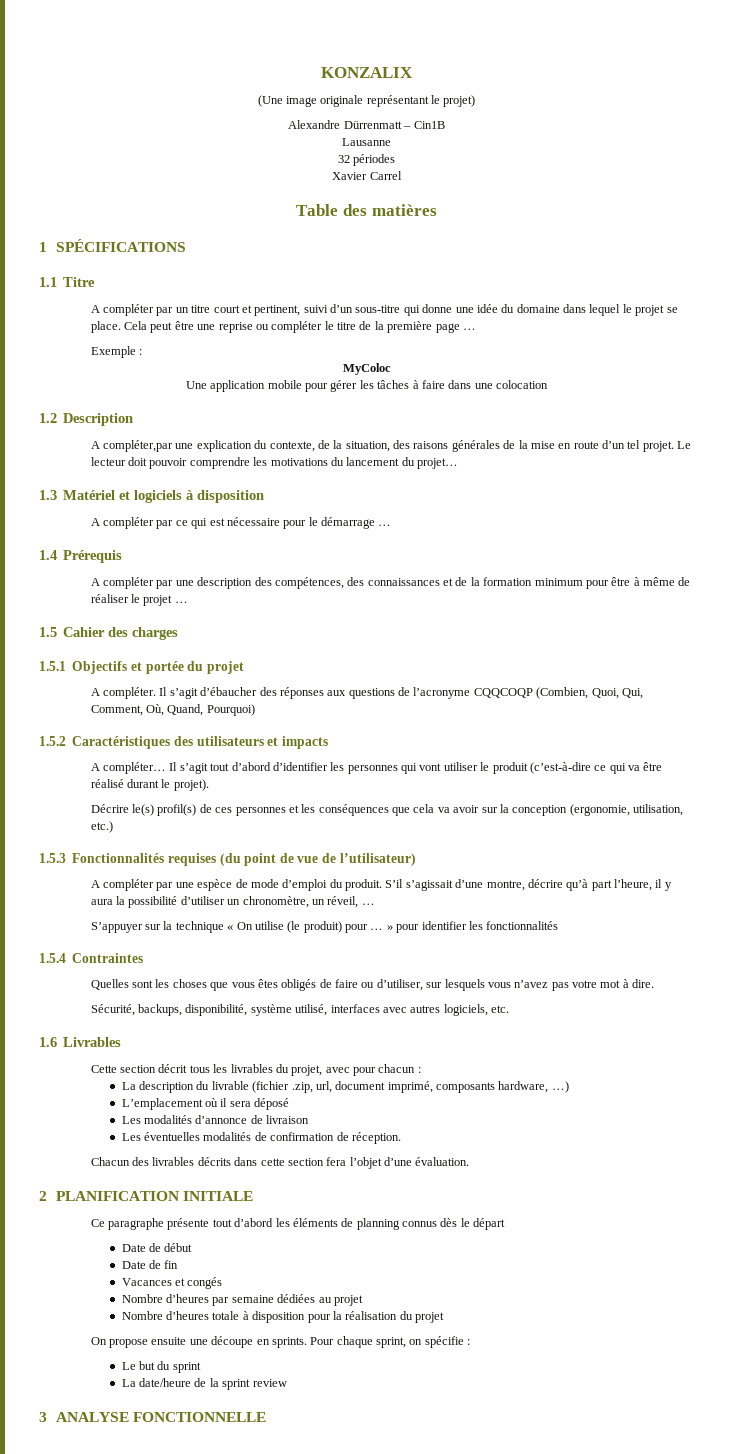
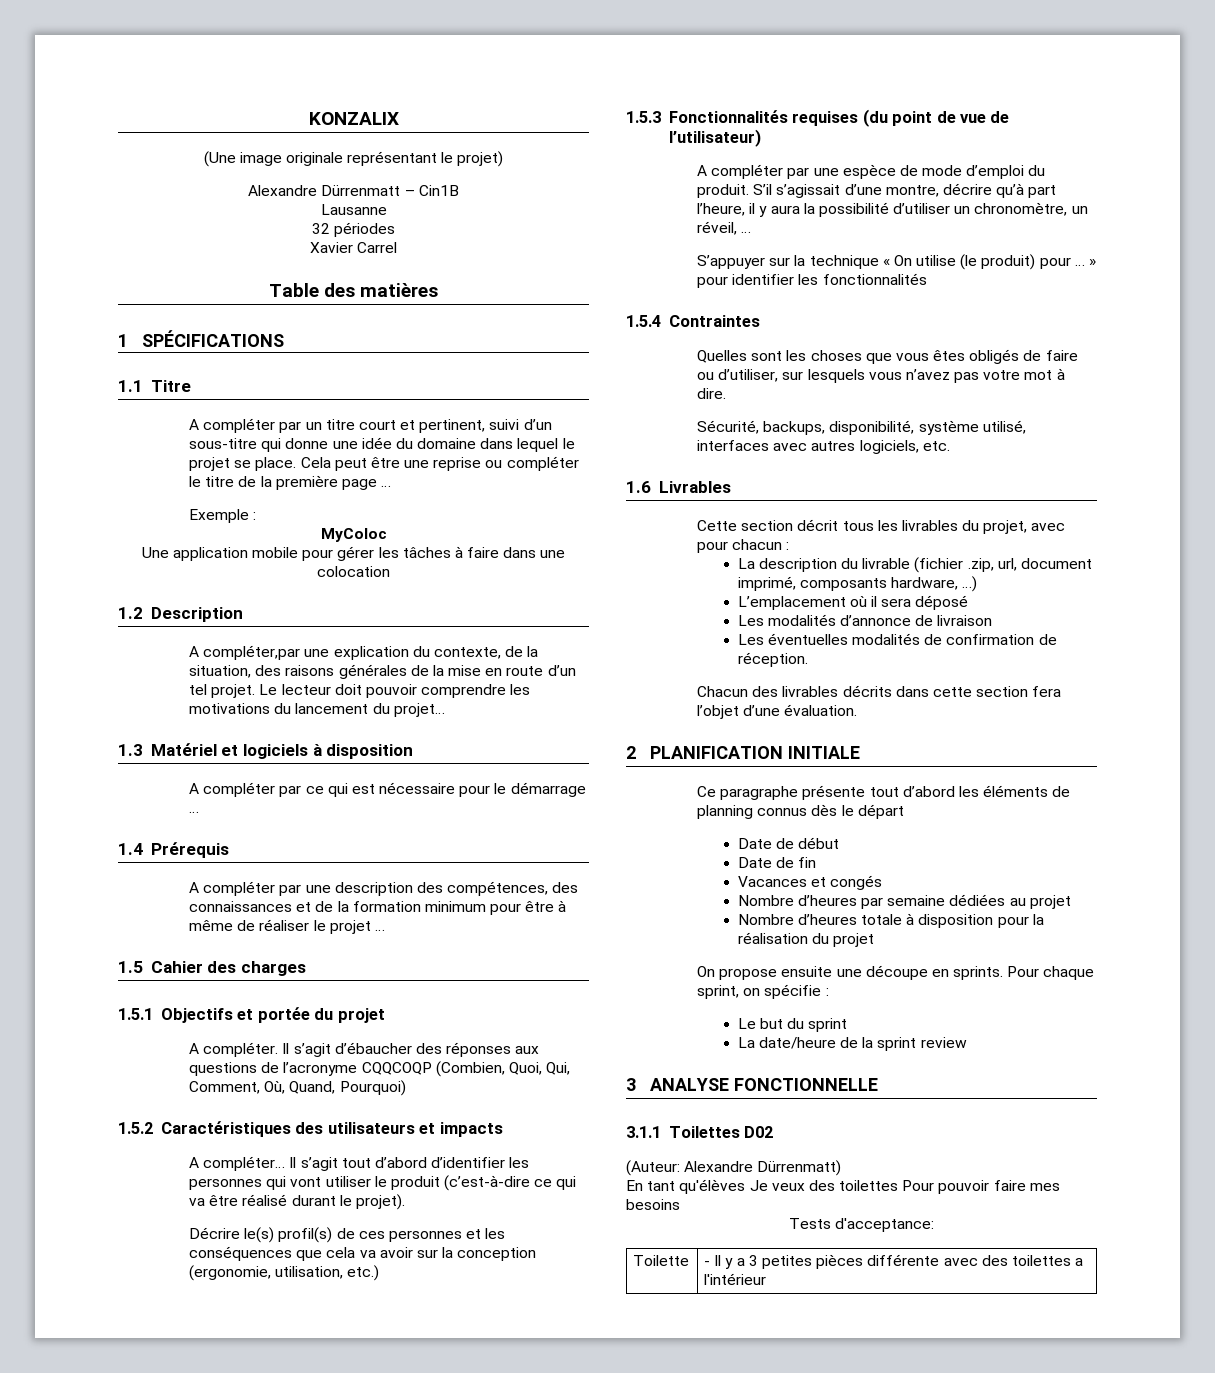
+ 3.1.1 Toilettes D02
+ (Auteur: Alexandre Dürrenmatt)
+ En tant qu'élèves Je veux des toilettes Pour pouvoir faire mes besoins
+ Tests d'acceptance:
+ Toilette | - Il y a 3 petites pièces différente avec des toilettes a l'intérieur

